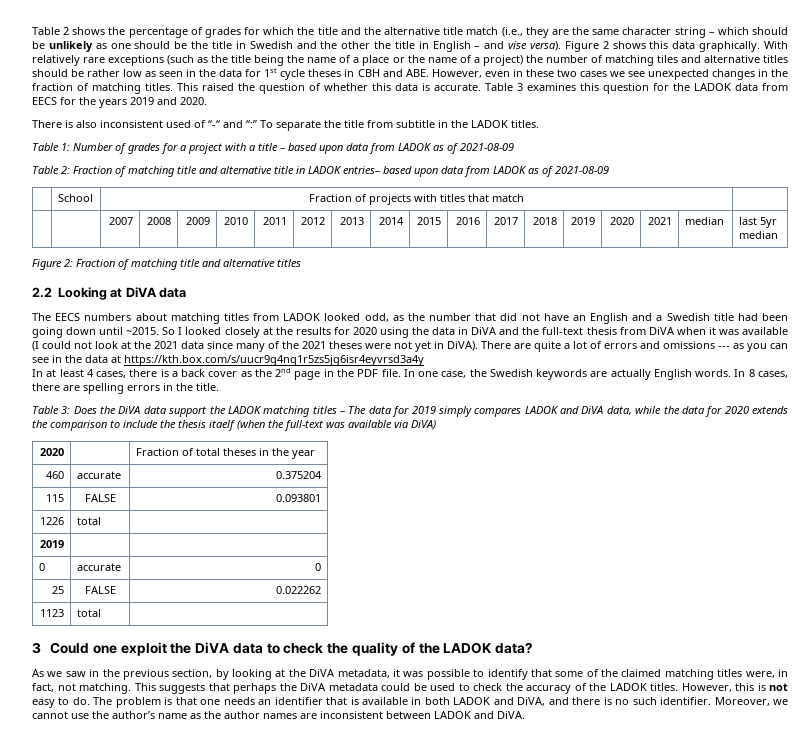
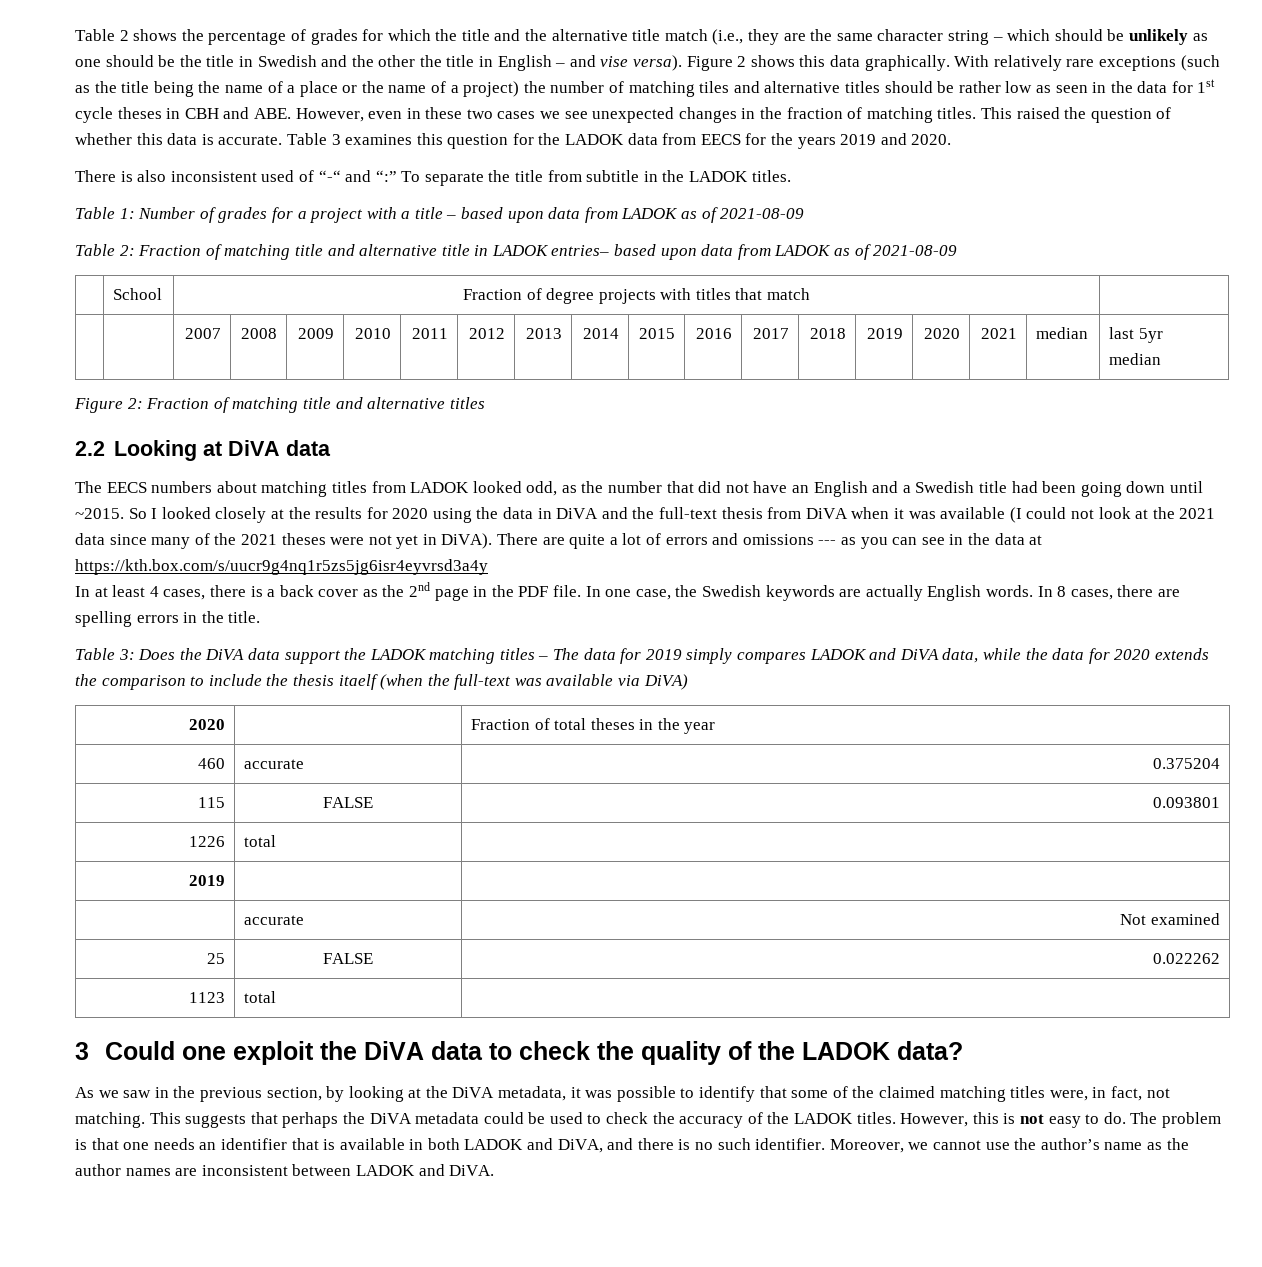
- | School | Fraction of projects with titles that match |
+ | School | Fraction of degree projects with titles that match |
- 0 | accurate | 0
+ | accurate | Not examined

